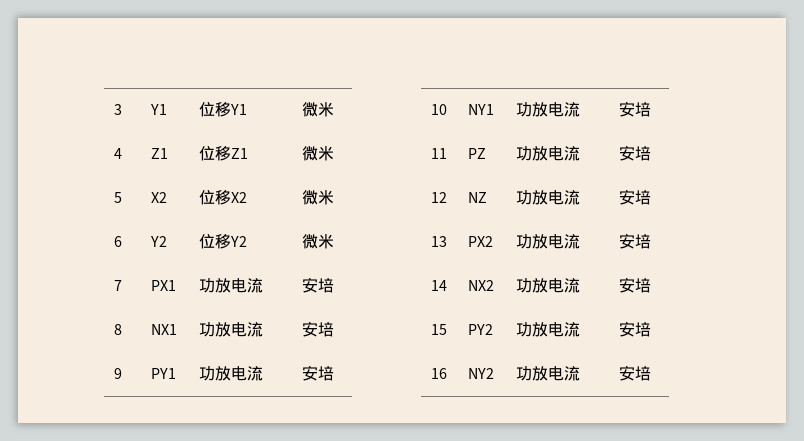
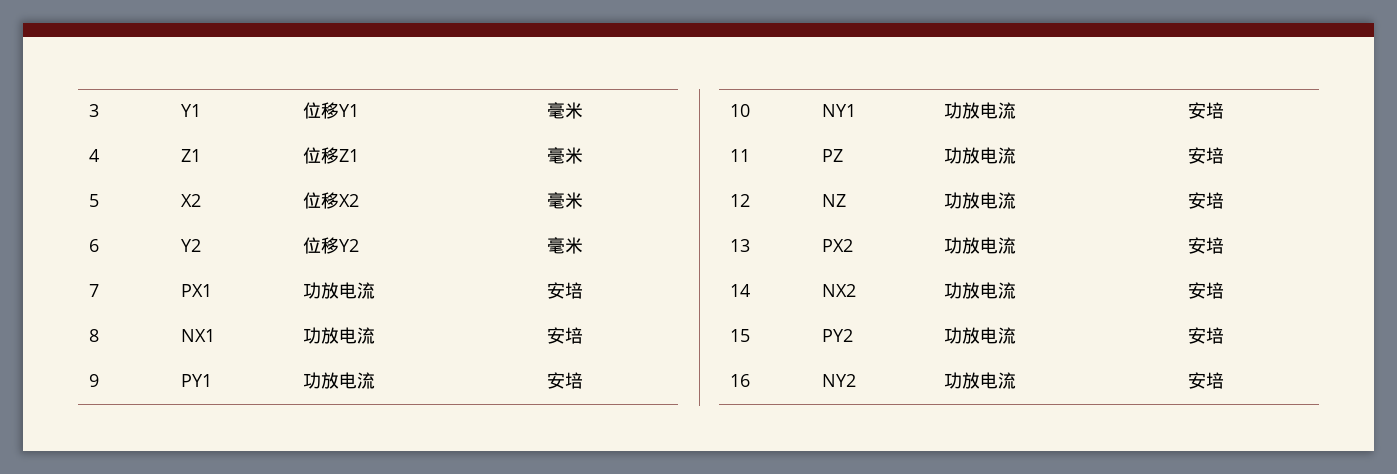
- 3 | Y1 | 位移Y1 | 微米
+ 3 | Y1 | 位移Y1 | 毫米
- 4 | Z1 | 位移Z1 | 微米
+ 4 | Z1 | 位移Z1 | 毫米
- 5 | X2 | 位移X2 | 微米
+ 5 | X2 | 位移X2 | 毫米
- 6 | Y2 | 位移Y2 | 微米
+ 6 | Y2 | 位移Y2 | 毫米

